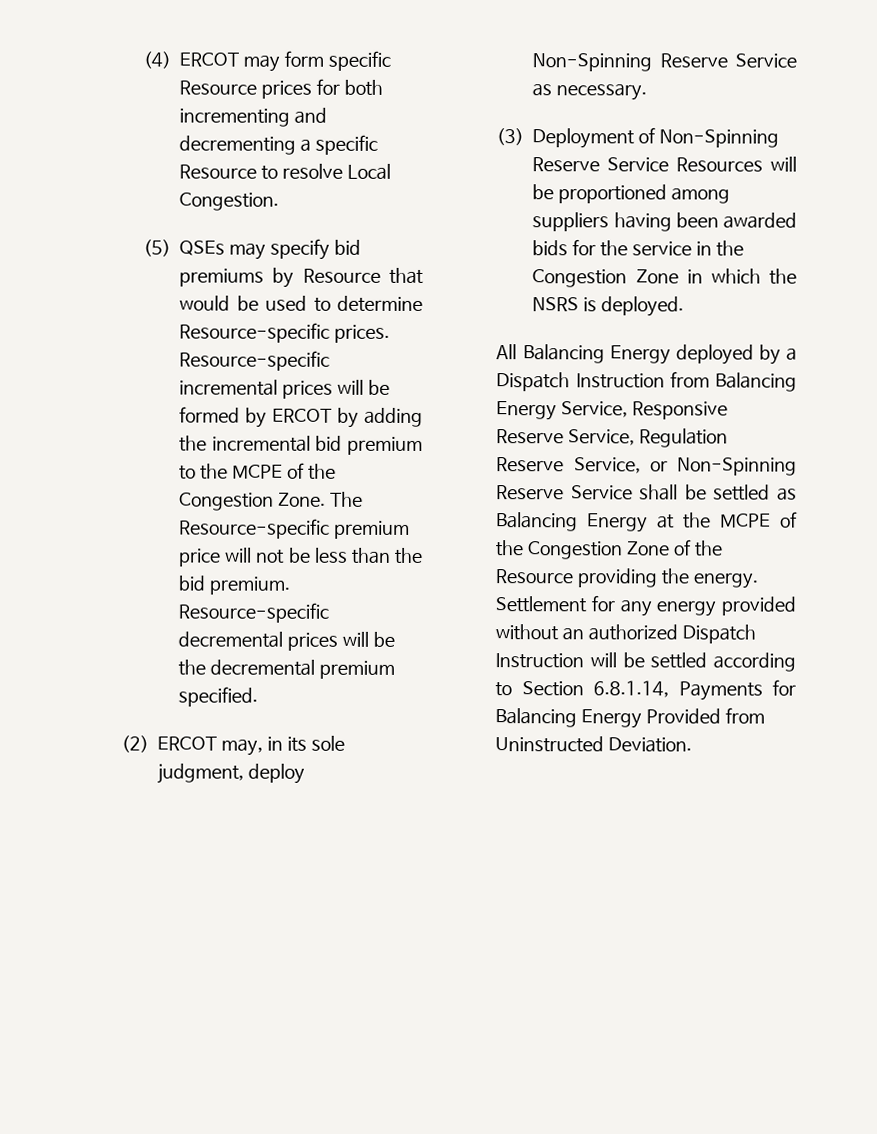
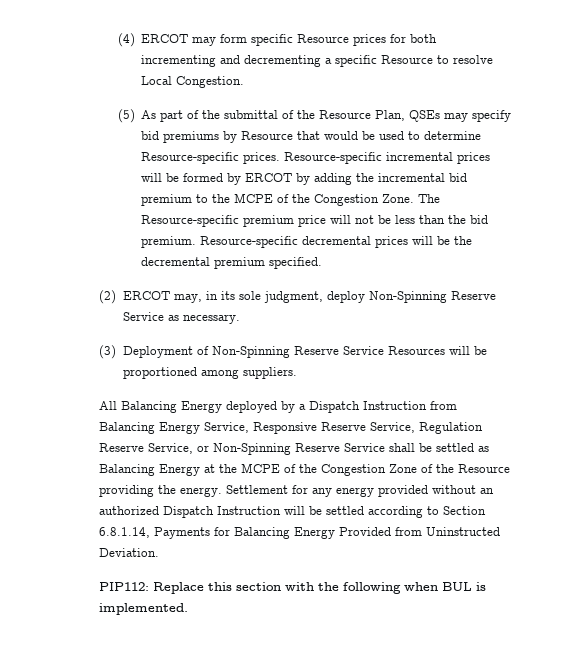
- (5) QSEs may specify bid premiums by Resource that would be used to determine Resource-specific prices.
+ (5) As part of the submittal of the Resource Plan, QSEs may specify bid premiums by Resource that would be used to determine Resource-specific prices.
- (3) Deployment of Non-Spinning Reserve Service Resources will be proportioned among suppliers having been awarded bids for the service in the Congestion Zone in which the NSRS is deployed.
+ (3) Deployment of Non-Spinning Reserve Service Resources will be proportioned among suppliers.
+ PIP112: Replace this section with the following when BUL is implemented.

